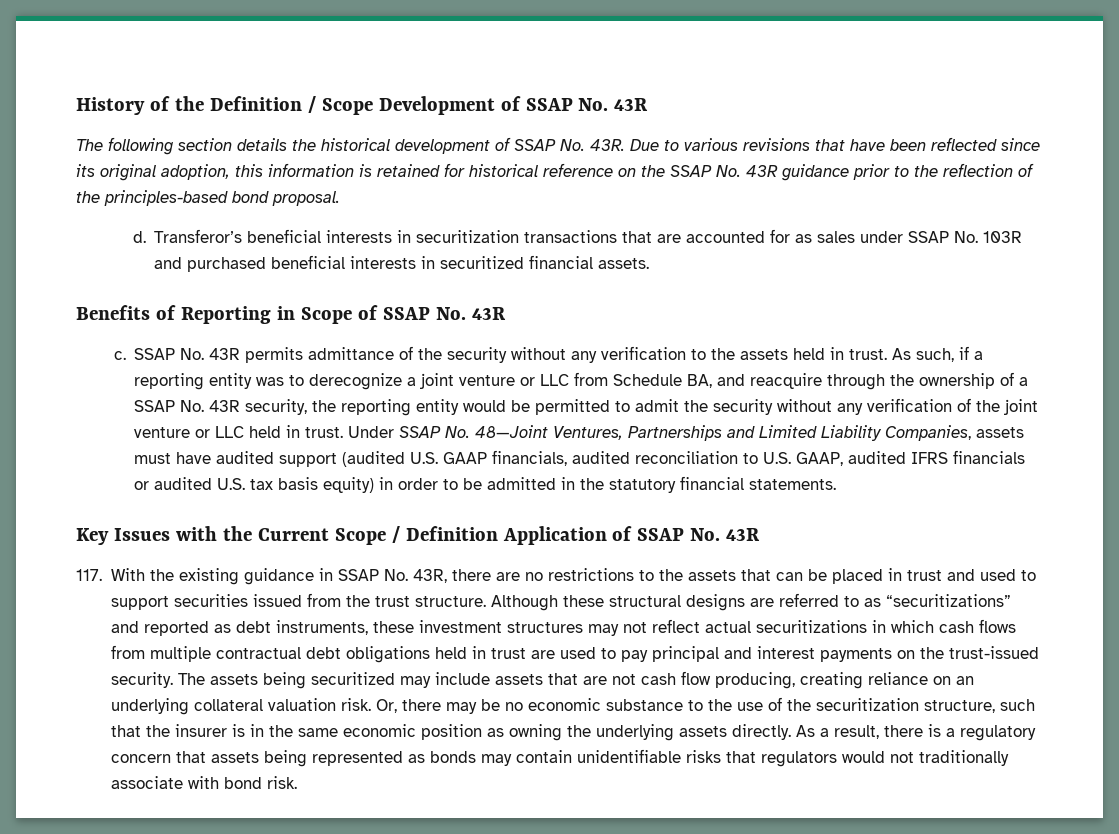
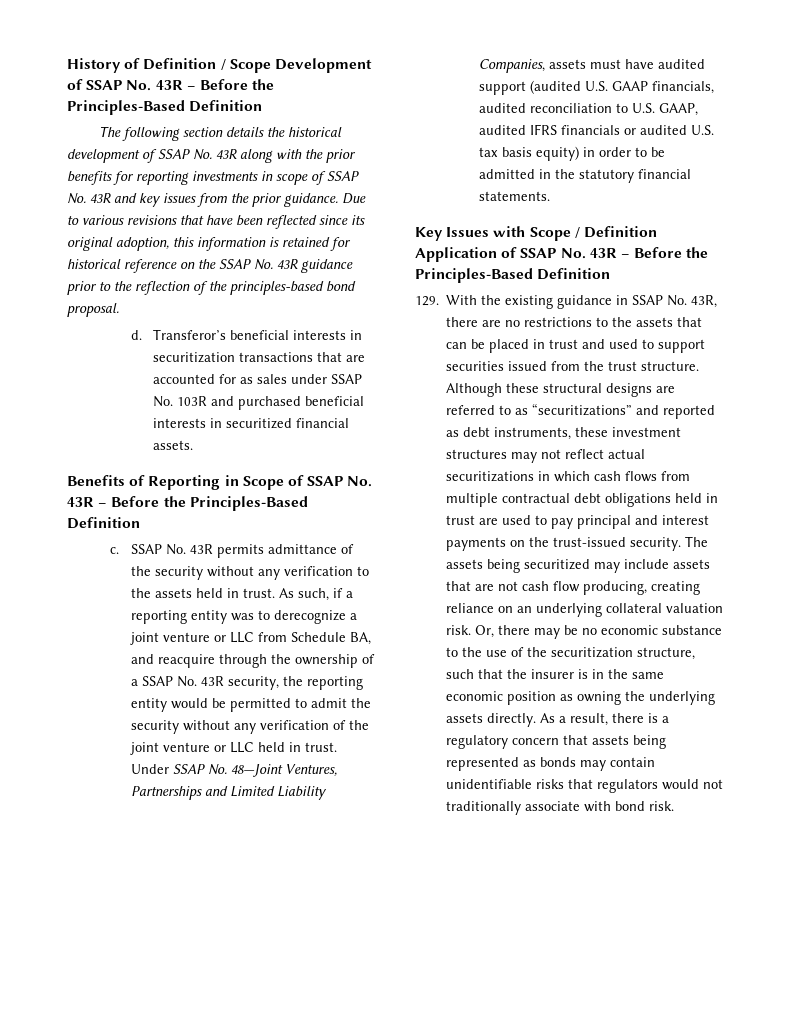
- History of the Definition / Scope Development of SSAP No. 43R
+ History of Definition / Scope Development of SSAP No. 43R – Before the Principles-Based Definition
- The following section details the historical development of SSAP No. 43R.
+ The following section details the historical development of SSAP No. 43R along with the prior benefits for reporting investments in scope of SSAP No. 43R and key issues from the prior guidance.
- Benefits of Reporting in Scope of SSAP No. 43R
+ Benefits of Reporting in Scope of SSAP No. 43R – Before the Principles-Based Definition
- Key Issues with the Current Scope / Definition Application of SSAP No. 43R
- 117. With the existing guidance in SSAP No. 43R, there are no restrictions to the assets that can be placed in trust and used to support securities issued from the trust structure.
+ Key Issues with Scope / Definition Application of SSAP No. 43R – Before the Principles-Based Definition
+ 129. With the existing guidance in SSAP No. 43R, there are no restrictions to the assets that can be placed in trust and used to support securities issued from the trust structure.

